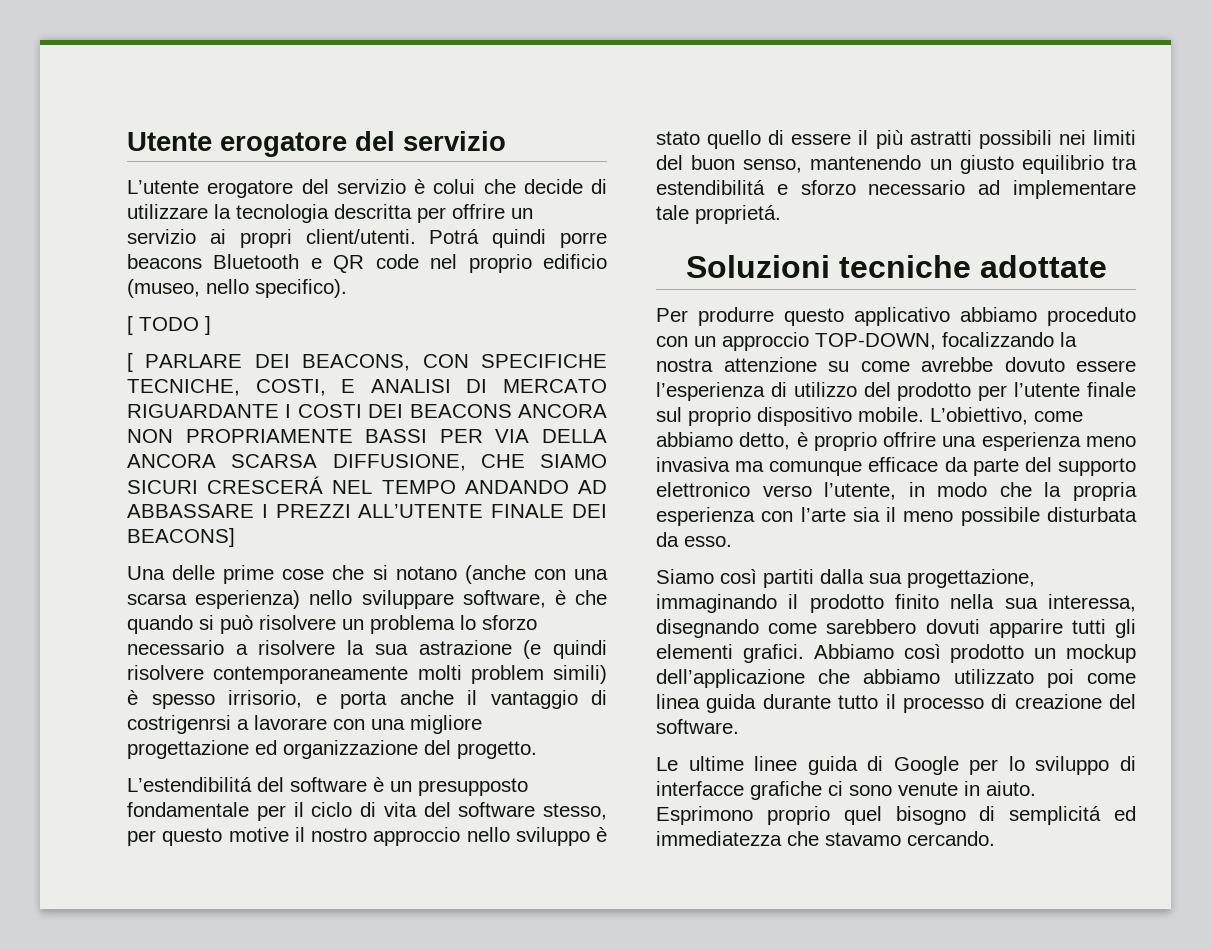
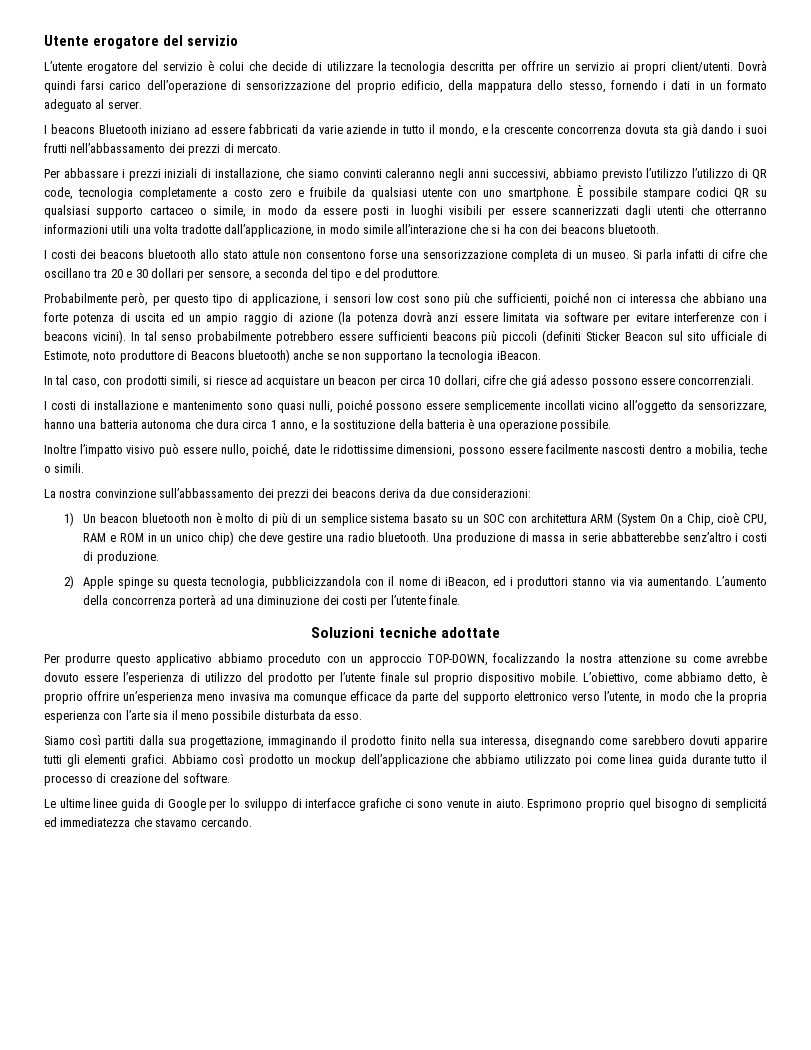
- Potrá quindi porre beacons Bluetooth e QR code nel proprio edificio (museo, nello specifico).
- [ TODO ]
- [ PARLARE DEI BEACONS, CON SPECIFICHE TECNICHE, COSTI, E ANALISI DI MERCATO RIGUARDANTE I COSTI DEI BEACONS ANCORA NON PROPRIAMENTE BASSI PER VIA DELLA ANCORA SCARSA DIFFUSIONE, CHE SIAMO SICURI CRESCERÁ NEL TEMPO ANDANDO AD ABBASSARE I PREZZI ALL’UTENTE FINALE DEI BEACONS]
- Una delle prime cose che si notano (anche con una scarsa esperienza) nello sviluppare software, è che quando si può risolvere un problema lo sforzo necessario a risolvere la sua astrazione (e quindi risolvere contemporaneamente molti problem simili) è spesso irrisorio, e porta anche il vantaggio di costrigenrsi a lavorare con una migliore progettazione ed organizzazione del progetto.
- L’estendibilitá del software è un presupposto fondamentale per il ciclo di vita del software stesso, per questo motive il nostro approccio nello sviluppo è stato quello di essere il più astratti possibili nei limiti del buon senso, mantenendo un giusto equilibrio tra estendibilitá e sforzo necessario ad implementare tale proprietá.
+ Dovrà quindi farsi carico dell’operazione di sensorizzazione del proprio edificio, della mappatura dello stesso, fornendo i dati in un formato adeguato al server.
+ I beacons Bluetooth iniziano ad essere fabbricati da varie aziende in tutto il mondo, e la crescente concorrenza dovuta sta già dando i suoi frutti nell’abbassamento dei prezzi di mercato.
+ Per abbassare i prezzi iniziali di installazione, che siamo convinti caleranno negli anni successivi, abbiamo previsto l’utilizzo l’utilizzo di QR code, tecnologia completamente a costo zero e fruibile da qualsiasi utente con uno smartphone. È possibile stampare codici QR su qualsiasi supporto cartaceo o simile, in modo da essere posti in luoghi visibili per essere scannerizzati dagli utenti che otterranno informazioni utili una volta tradotte dall’applicazione, in modo simile all’interazione che si ha con dei beacons bluetooth.
+ I costi dei beacons bluetooth allo stato attule non consentono forse una sensorizzazione completa di un museo. Si parla infatti di cifre che oscillano tra 20 e 30 dollari per sensore, a seconda del tipo e del produttore.
+ Probabilmente però, per questo tipo di applicazione, i sensori low cost sono più che sufficienti, poiché non ci interessa che abbiano una forte potenza di uscita ed un ampio raggio di azione (la potenza dovrà anzi essere limitata via software per evitare interferenze con i beacons vicini). In tal senso probabilmente potrebbero essere sufficienti beacons più piccoli (definiti Sticker Beacon sul sito ufficiale di Estimote, noto produttore di Beacons bluetooth) anche se non supportano la tecnologia iBeacon.
+ In tal caso, con prodotti simili, si riesce ad acquistare un beacon per circa 10 dollari, cifre che giá adesso possono essere concorrenziali.
+ I costi di installazione e mantenimento sono quasi nulli, poiché possono essere semplicemente incollati vicino all’oggetto da sensorizzare, hanno una batteria autonoma che dura circa 1 anno, e la sostituzione della batteria è una operazione possibile.
+ Inoltre l’impatto visivo può essere nullo, poiché, date le ridottissime dimensioni, possono essere facilmente nascosti dentro a mobilia, teche o simili.
+ La nostra convinzione sull’abbassamento dei prezzi dei beacons deriva da due considerazioni:
+ 1) Un beacon bluetooth non è molto di più di un semplice sistema basato su un SOC con architettura ARM (System On a Chip, cioè CPU, RAM e ROM in un unico chip) che deve gestire una radio bluetooth. Una produzione di massa in serie abbatterebbe senz’altro i costi di produzione.
+ 2) Apple spinge su questa tecnologia, pubblicizzandola con il nome di iBeacon, ed i produttori stanno via via aumentando. L’aumento della concorrenza porterà ad una diminuzione dei costi per l’utente finale.
- L’obiettivo, come abbiamo detto, è proprio offrire una esperienza meno invasiva ma comunque efficace da parte del supporto elettronico verso l’utente, in modo che la propria esperienza con l’arte sia il meno possibile disturbata da esso.
+ L’obiettivo, come abbiamo detto, è proprio offrire un’esperienza meno invasiva ma comunque efficace da parte del supporto elettronico verso l’utente, in modo che la propria esperienza con l’arte sia il meno possibile disturbata da esso.

